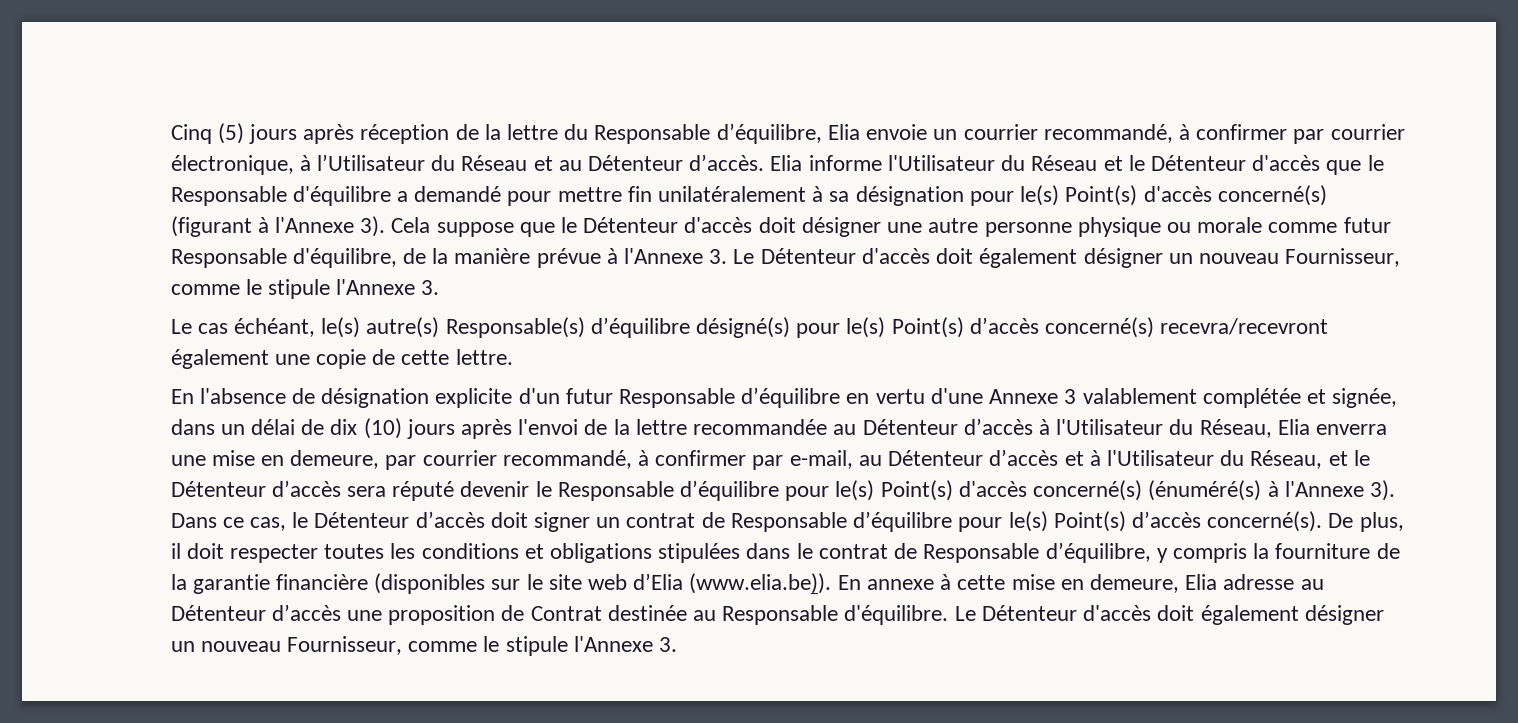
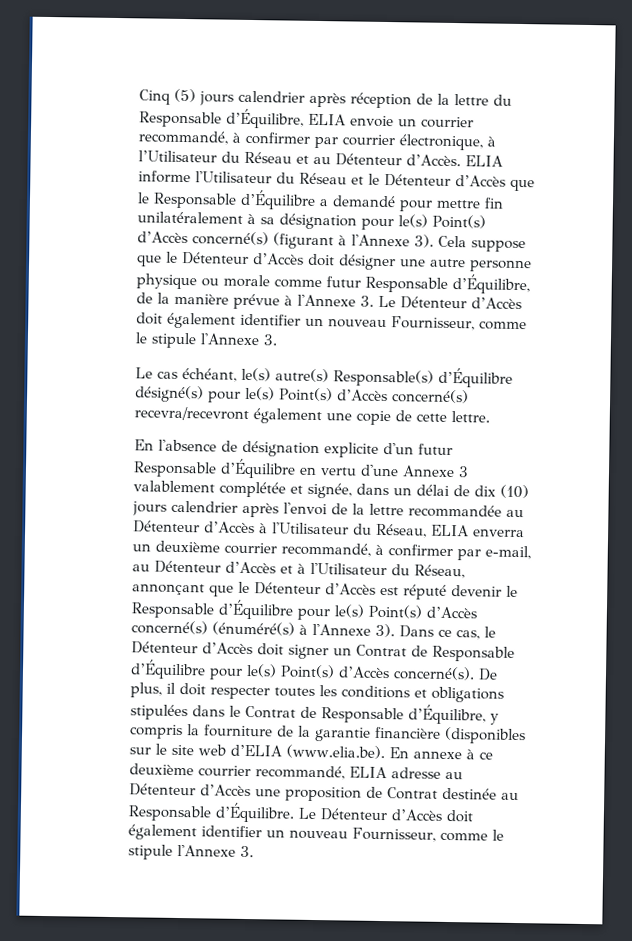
- Cinq (5) jours après réception de la lettre du Responsable d’équilibre, Elia envoie un courrier recommandé, à confirmer par courrier électronique, à l’Utilisateur du Réseau et au Détenteur d’accès. Elia informe l'Utilisateur du Réseau et le Détenteur d'accès que le Responsable d'équilibre a demandé pour mettre fin unilatéralement à sa désignation pour le(s) Point(s) d'accès concerné(s) (figurant à l'Annexe 3).
+ Cinq (5) jours calendrier après réception de la lettre du Responsable d’Équilibre, ELIA envoie un courrier recommandé, à confirmer par courrier électronique, à l’Utilisateur du Réseau et au Détenteur d’Accès. ELIA informe l'Utilisateur du Réseau et le Détenteur d’Accès que le Responsable d’Équilibre a demandé pour mettre fin unilatéralement à sa désignation pour le(s) Point(s) d’Accès concerné(s) (figurant à l'Annexe 3).
- Cela suppose que le Détenteur d'accès doit désigner une autre personne physique ou morale comme futur Responsable d'équilibre, de la manière prévue à l'Annexe 3. Le Détenteur d'accès doit également désigner un nouveau Fournisseur, comme le stipule l'Annexe 3.
+ Cela suppose que le Détenteur d’Accès doit désigner une autre personne physique ou morale comme futur Responsable d’Équilibre, de la manière prévue à l'Annexe 3. Le Détenteur d’Accès doit également identifier un nouveau Fournisseur, comme le stipule l'Annexe 3.
- Le cas échéant, le(s) autre(s) Responsable(s) d’équilibre désigné(s) pour le(s) Point(s) d’accès concerné(s) recevra/recevront également une copie de cette lettre.
+ Le cas échéant, le(s) autre(s) Responsable(s) d’Équilibre désigné(s) pour le(s) Point(s) d’Accès concerné(s) recevra/recevront également une copie de cette lettre.
- En l'absence de désignation explicite d'un futur Responsable d’équilibre en vertu d'une Annexe 3 valablement complétée et signée, dans un délai de dix (10) jours après l'envoi de la lettre recommandée au Détenteur d’accès à l'Utilisateur du Réseau, Elia enverra une mise en demeure, par courrier recommandé, à confirmer par e-mail, au Détenteur d’accès et à l'Utilisateur du Réseau, et le Détenteur d’accès sera réputé devenir le Responsable d’équilibre pour le(s) Point(s) d'accès concerné(s) (énuméré(s) à l'Annexe 3).
+ En l'absence de désignation explicite d'un futur Responsable d’Équilibre en vertu d'une Annexe 3 valablement complétée et signée, dans un délai de dix (10) jours calendrier après l'envoi de la lettre recommandée au Détenteur d’Accès à l'Utilisateur du Réseau, ELIA enverra un deuxième courrier recommandé, à confirmer par e-mail, au Détenteur d’Accès et à l'Utilisateur du Réseau, annonçant que le Détenteur d’Accès est réputé devenir le Responsable d’Équilibre pour le(s) Point(s) d’Accès concerné(s) (énuméré(s) à l'Annexe 3).
- Dans ce cas, le Détenteur d’accès doit signer un contrat de Responsable d’équilibre pour le(s) Point(s) d’accès concerné(s).
+ Dans ce cas, le Détenteur d’Accès doit signer un Contrat de Responsable d’Équilibre pour le(s) Point(s) d’Accès concerné(s).
- De plus, il doit respecter toutes les conditions et obligations stipulées dans le contrat de Responsable d’équilibre, y compris la fourniture de la garantie financière (disponibles sur le site web d’Elia (www.elia.be)). En annexe à cette mise en demeure, Elia adresse au Détenteur d’accès une proposition de Contrat destinée au Responsable d'équilibre. Le Détenteur d'accès doit également désigner un nouveau Fournisseur, comme le stipule l'Annexe 3.
+ De plus, il doit respecter toutes les conditions et obligations stipulées dans le Contrat de Responsable d’Équilibre, y compris la fourniture de la garantie financière (disponibles sur le site web d’ELIA (www.elia.be). En annexe à ce deuxième courrier recommandé, ELIA adresse au Détenteur d’Accès une proposition de Contrat destinée au Responsable d’Équilibre. Le Détenteur d’Accès doit également identifier un nouveau Fournisseur, comme le stipule l'Annexe 3.

